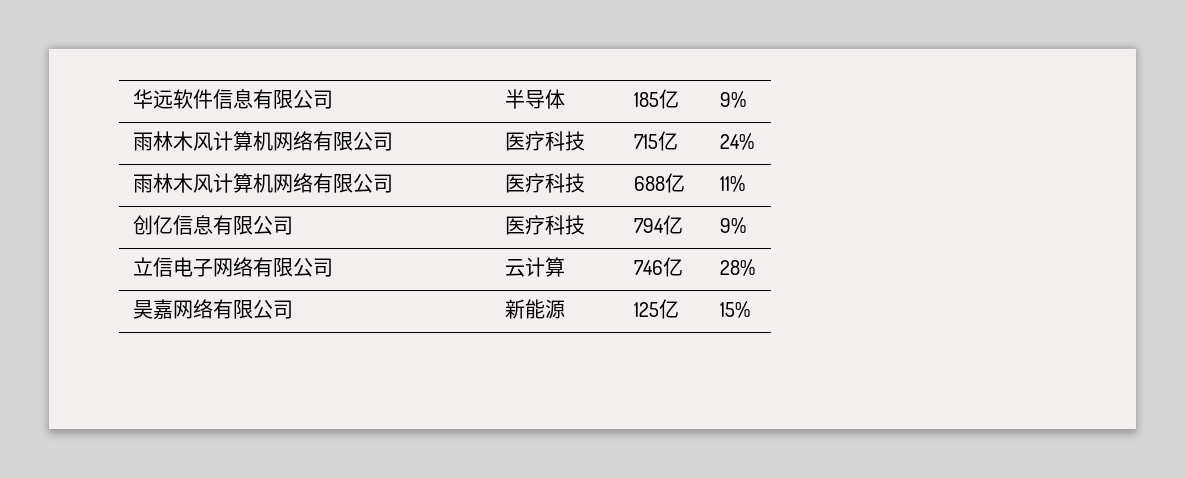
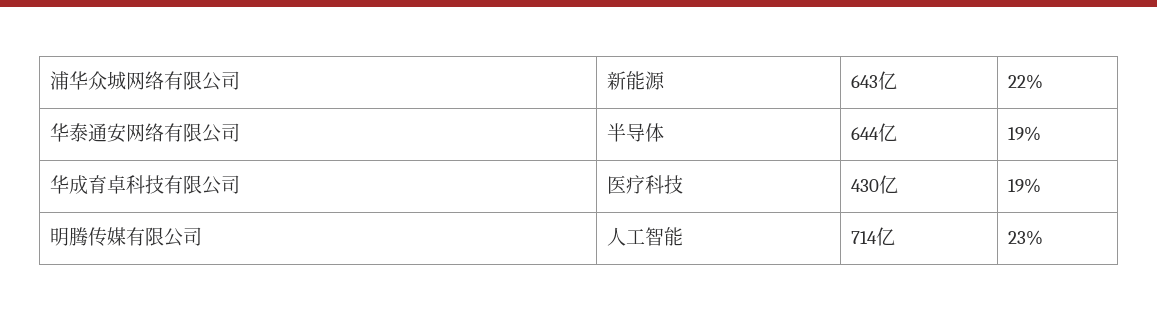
- 华远软件信息有限公司 | 半导体 | 185亿 | 9%
- 雨林木风计算机网络有限公司 | 医疗科技 | 715亿 | 24%
- 雨林木风计算机网络有限公司 | 医疗科技 | 688亿 | 11%
- 创亿信息有限公司 | 医疗科技 | 794亿 | 9%
- 立信电子网络有限公司 | 云计算 | 746亿 | 28%
- 昊嘉网络有限公司 | 新能源 | 125亿 | 15%
+ 浦华众城网络有限公司 | 新能源 | 643亿 | 22%
+ 华泰通安网络有限公司 | 半导体 | 644亿 | 19%
+ 华成育卓科技有限公司 | 医疗科技 | 430亿 | 19%
+ 明腾传媒有限公司 | 人工智能 | 714亿 | 23%

